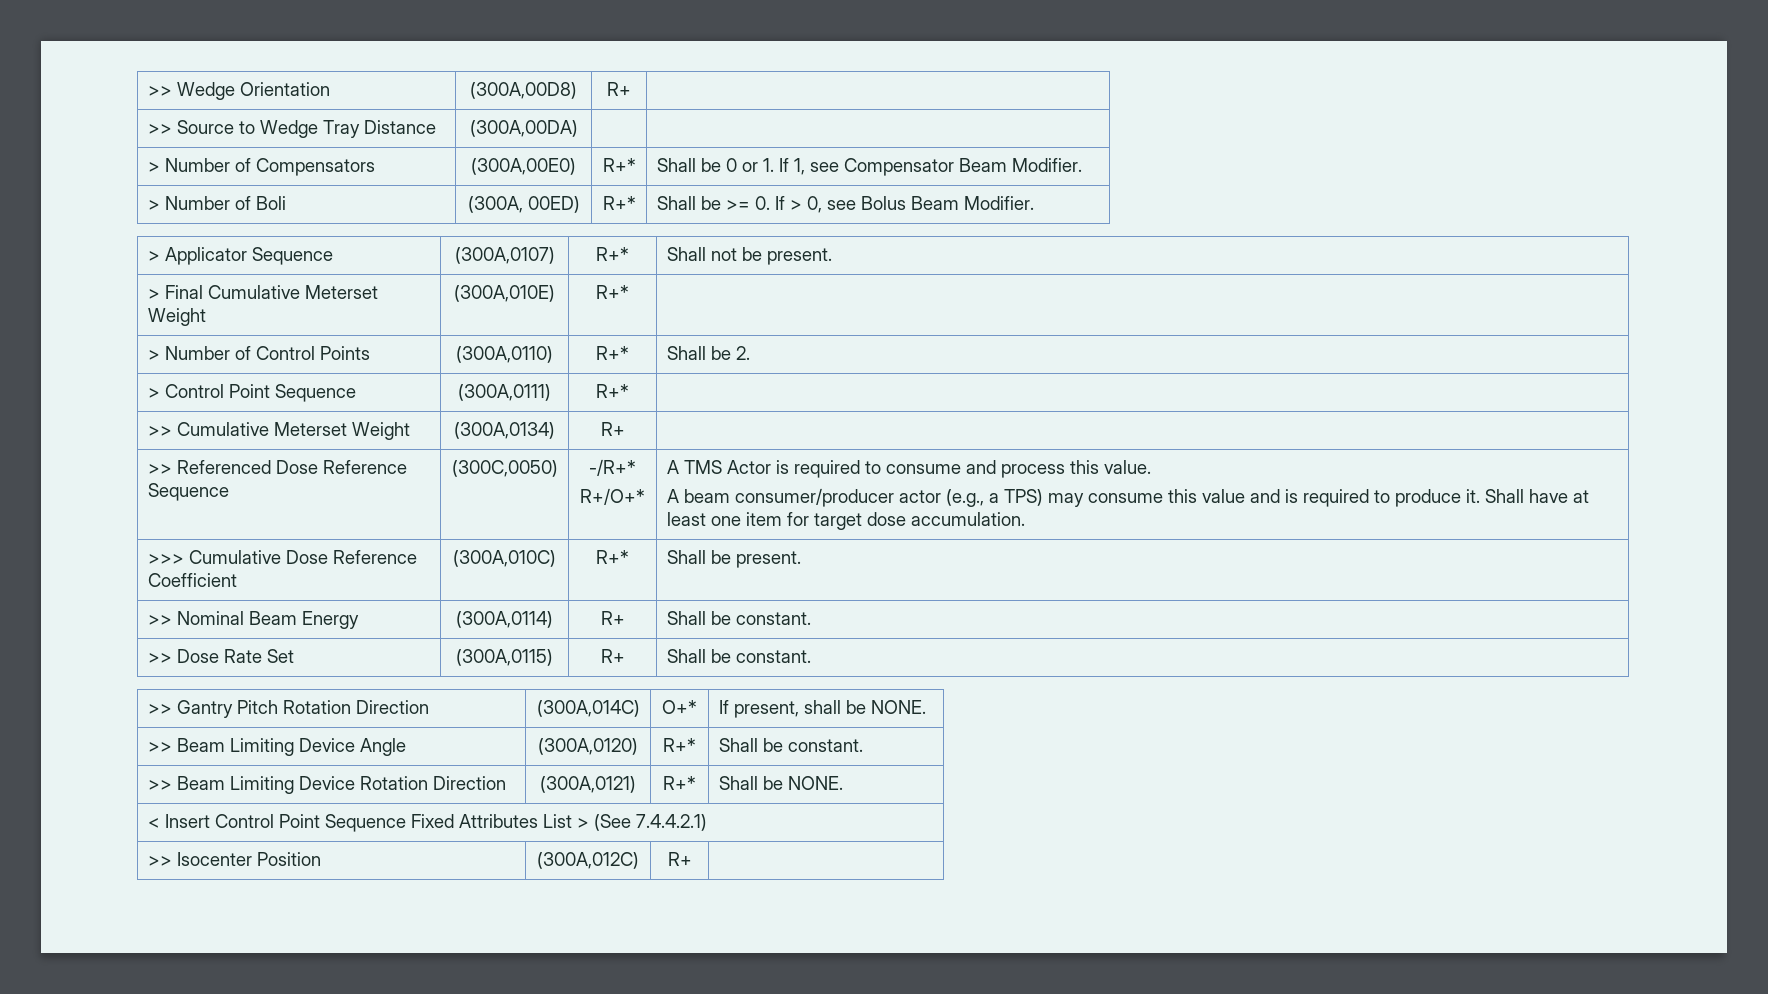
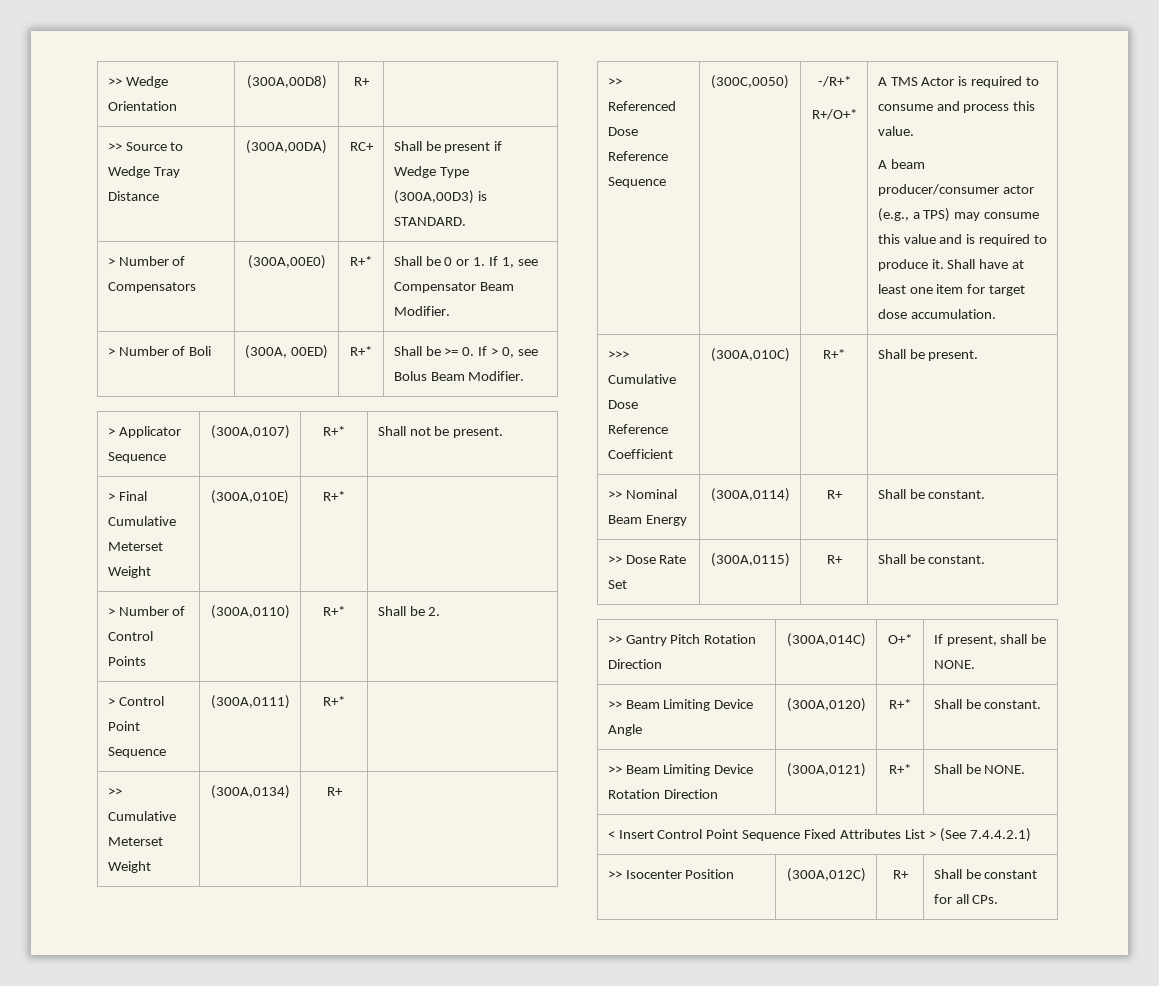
- >> Source to Wedge Tray Distance | (300A,00DA) | |
+ >> Source to Wedge Tray Distance | (300A,00DA) | RC+ | Shall be present if Wedge Type (300A,00D3) is STANDARD.
- A beam consumer/producer actor (e.g., a TPS) may consume this value and is required to produce it.
+ A beam producer/consumer actor (e.g., a TPS) may consume this value and is required to produce it.
- >> Isocenter Position | (300A,012C) | R+ |
+ >> Isocenter Position | (300A,012C) | R+ | Shall be constant for all CPs.

